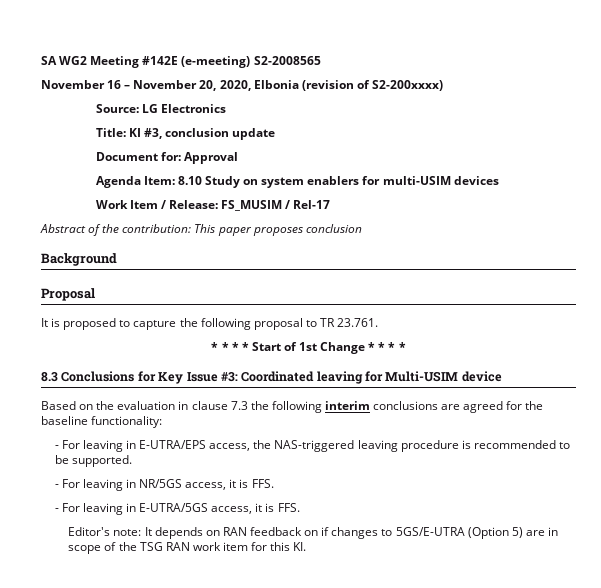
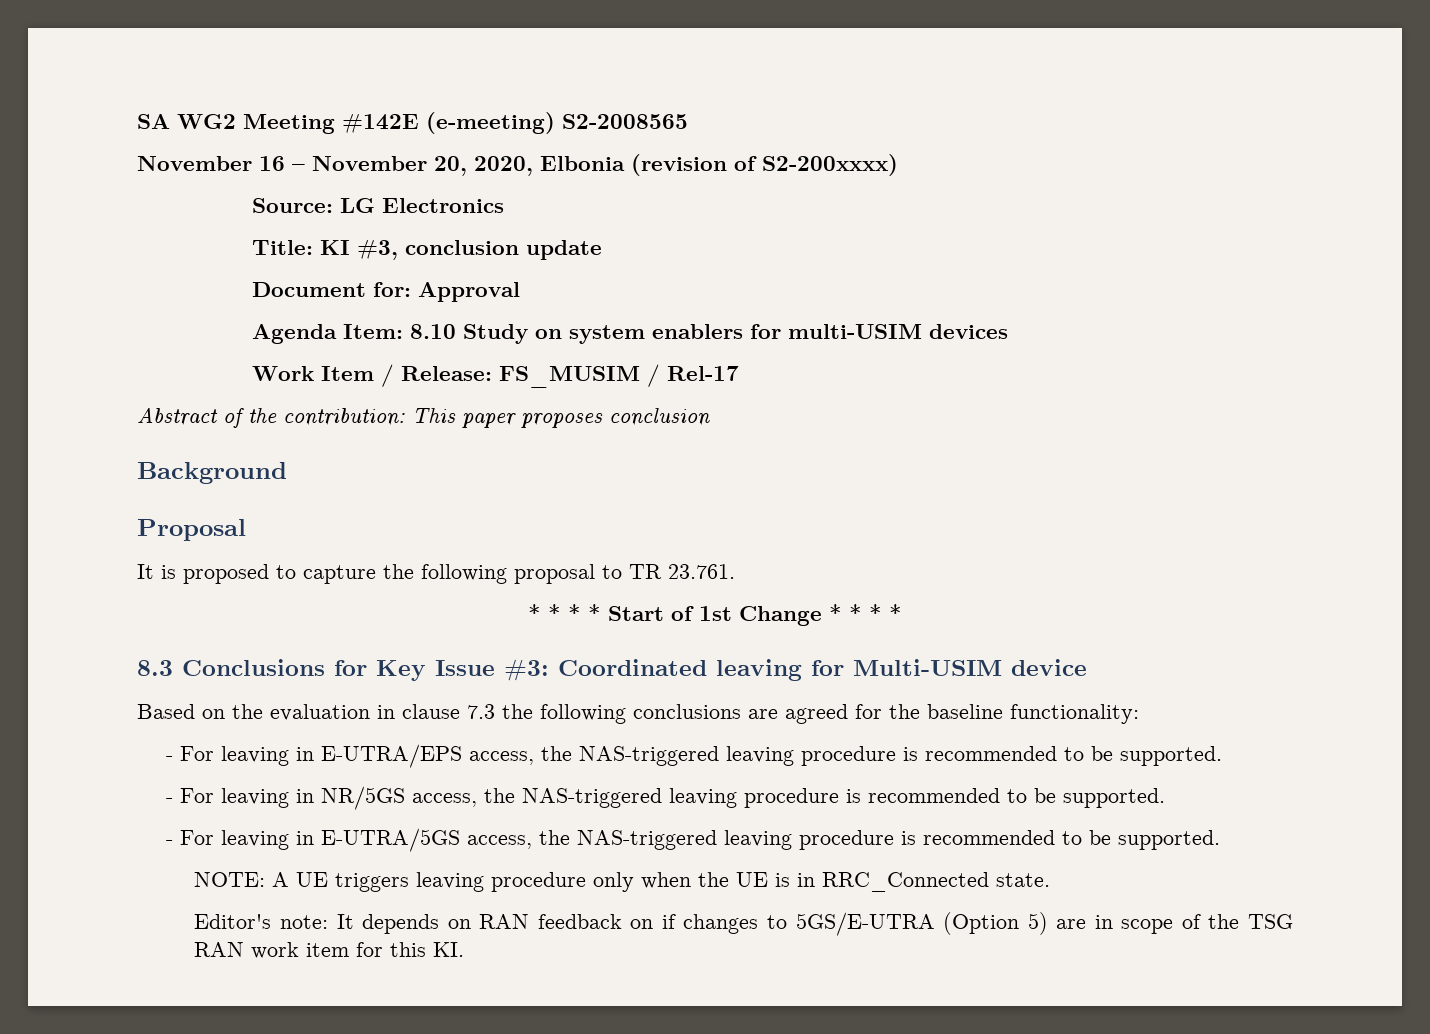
- Based on the evaluation in clause 7.3 the following interim conclusions are agreed for the baseline functionality:
+ Based on the evaluation in clause 7.3 the following conclusions are agreed for the baseline functionality:
- - For leaving in NR/5GS access, it is FFS.
+ - For leaving in NR/5GS access, the NAS-triggered leaving procedure is recommended to be supported.
- - For leaving in E-UTRA/5GS access, it is FFS.
+ - For leaving in E-UTRA/5GS access, the NAS-triggered leaving procedure is recommended to be supported.
+ NOTE: A UE triggers leaving procedure only when the UE is in RRC_Connected state.

